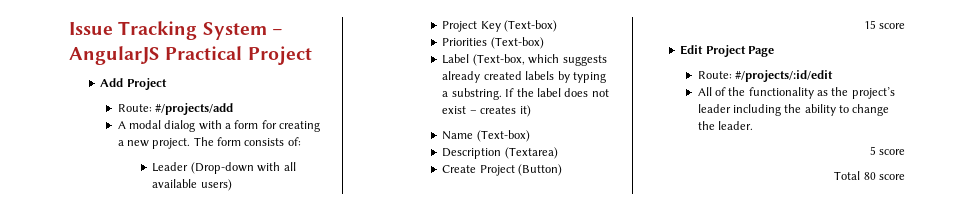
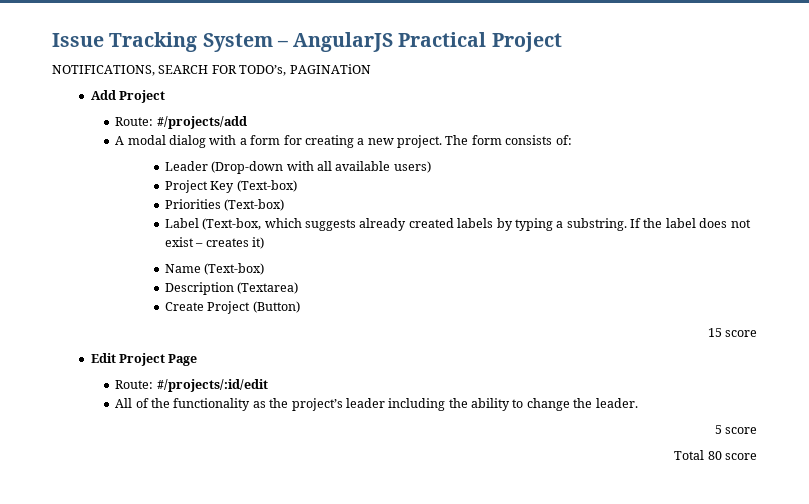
+ NOTIFICATIONS, SEARCH FOR TODO’s, PAGINATiON

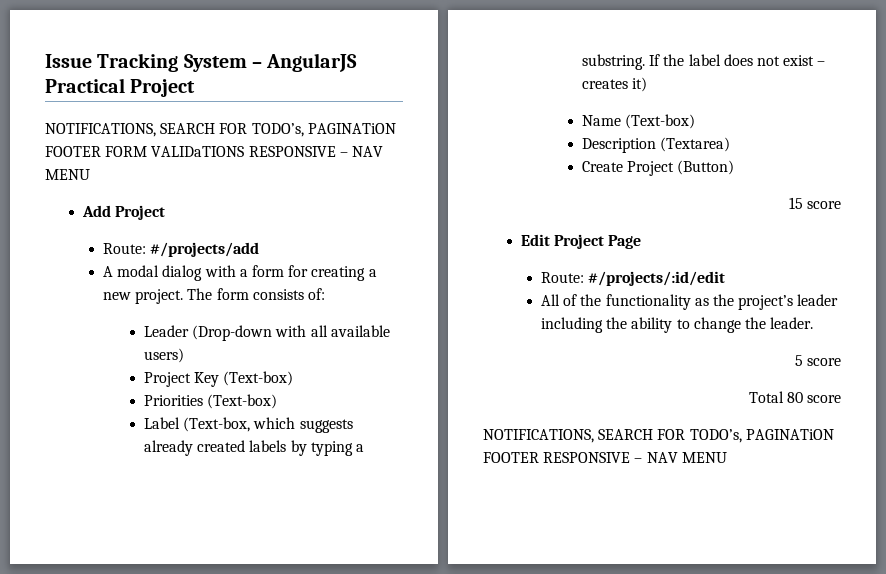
- NOTIFICATIONS, SEARCH FOR TODO’s, PAGINATiON
+ NOTIFICATIONS, SEARCH FOR TODO’s, PAGINATiON FOOTER FORM VALIDaTIONS RESPONSIVE – NAV MENU
+ NOTIFICATIONS, SEARCH FOR TODO’s, PAGINATiON FOOTER RESPONSIVE – NAV MENU

